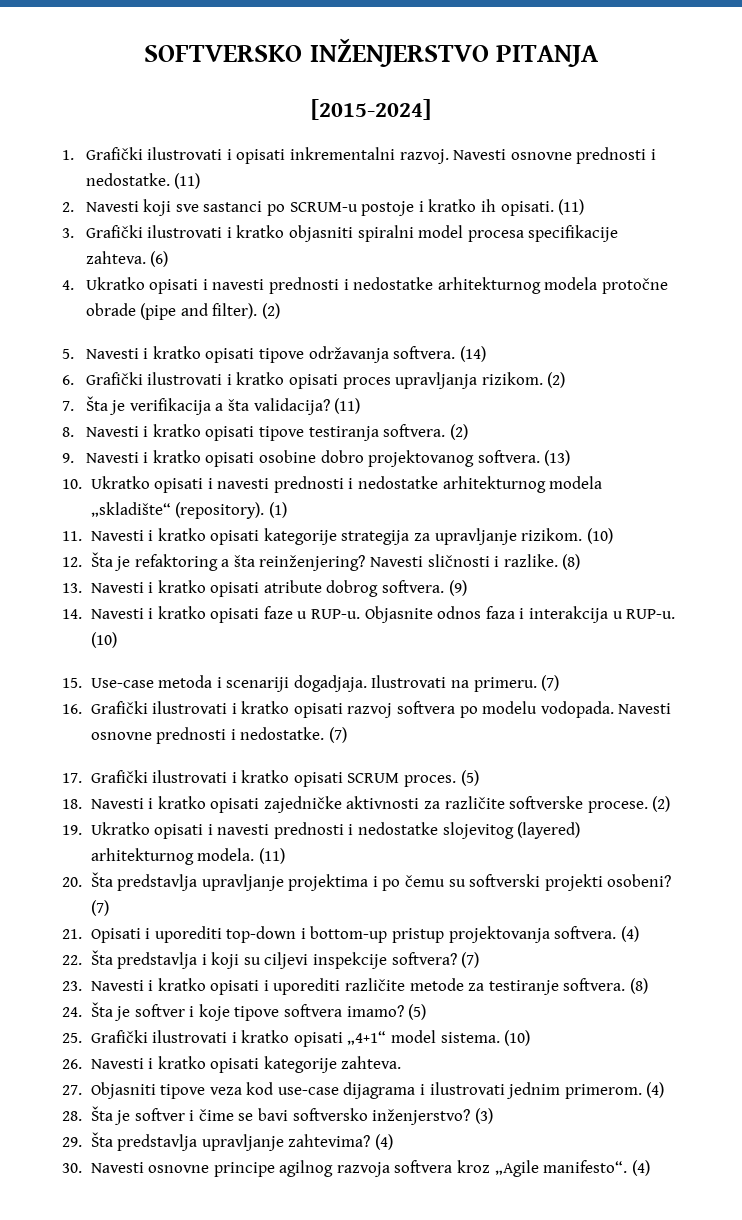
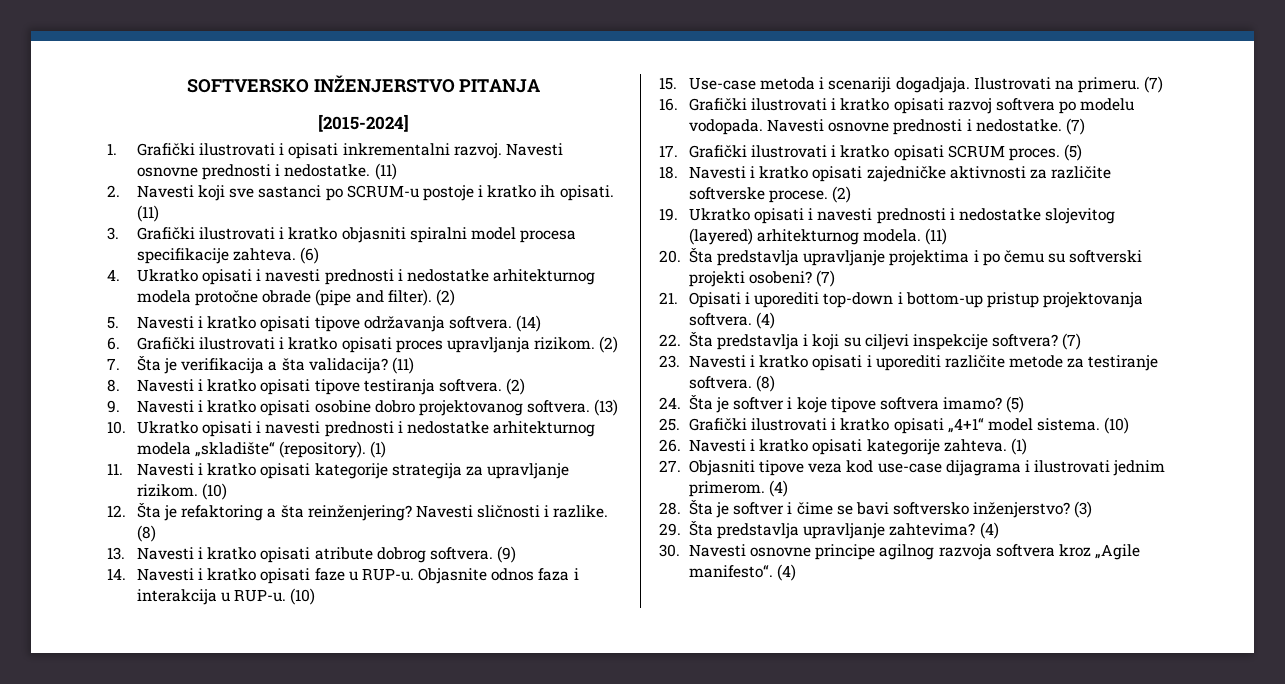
- 26. Navesti i kratko opisati kategorije zahteva.
+ 26. Navesti i kratko opisati kategorije zahteva. (1)

